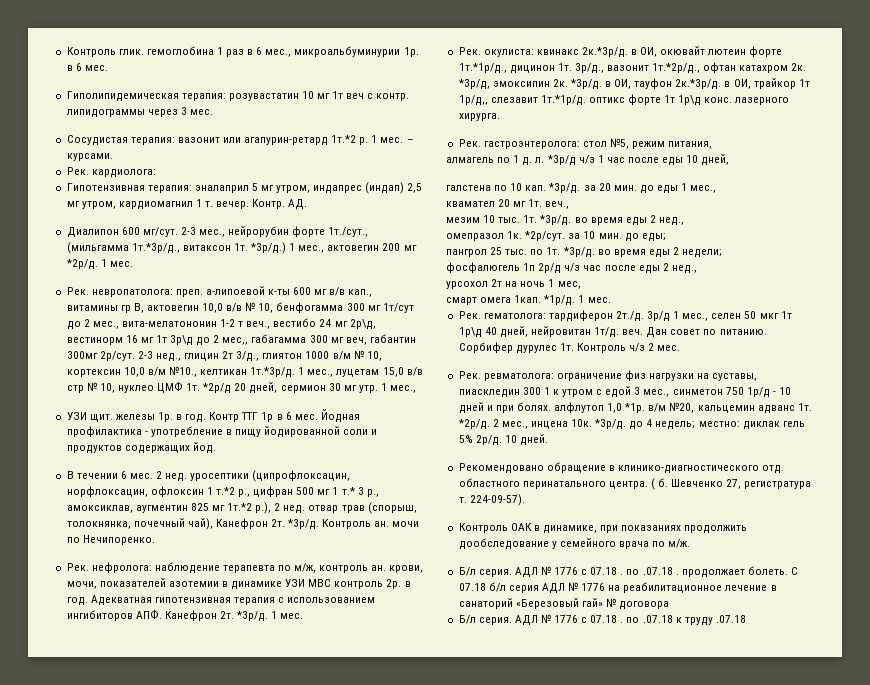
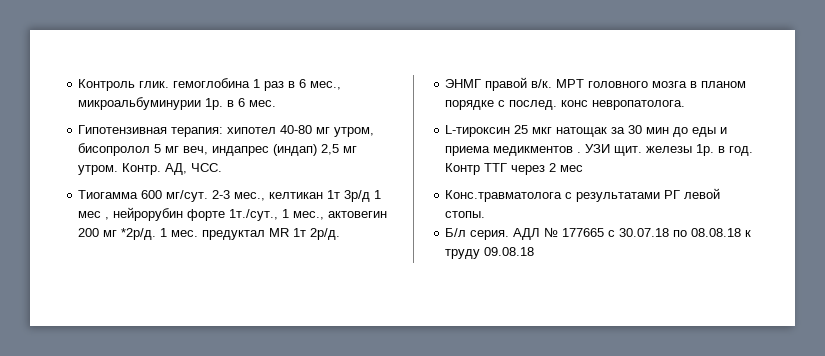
- Гиполипидемическая терапия: розувастатин 10 мг 1т веч с контр. липидограммы через 3 мес.
- Сосудистая терапия: вазонит или агапурин-ретард 1т.*2 р. 1 мес. – курсами.
- Рек. кардиолога:
- Гипотензивная терапия: эналаприл 5 мг утром, индапрес (индап) 2,5 мг утром, кардиомагнил 1 т. вечер. Контр. АД.
- Диалипон 600 мг/сут. 2-3 мес., нейрорубин форте 1т./сут., (мильгамма 1т.*3р/д., витаксон 1т. *3р/д.) 1 мес., актовегин 200 мг *2р/д. 1 мес.
- Рек. невропатолога: преп. а-липоевой к-ты 600 мг в/в кап., витамины гр В, актовегин 10,0 в/в № 10, бенфогамма 300 мг 1т/сут до 2 мес., вита-мелатононин 1-2 т веч., вестибо 24 мг 2р\д, вестинорм 16 мг 1т 3р\д до 2 мес,, габагамма 300 мг веч, габантин 300мг 2р/сут. 2-3 нед., глицин 2т 3/д., глиятон 1000 в/м № 10, кортексин 10,0 в/м №10., келтикан 1т.*3р/д. 1 мес., луцетам 15,0 в/в стр № 10, нуклео ЦМФ 1т. *2р/д 20 дней, сермион 30 мг утр. 1 мес.,
- УЗИ щит. железы 1р. в год.
+ Гипотензивная терапия: хипотел 40-80 мг утром, бисопролол 5 мг веч, индапрес (индап) 2,5 мг утром. Контр. АД, ЧСС.
+ Тиогамма 600 мг/сут. 2-3 мес., келтикан 1т 3р/д 1 мес , нейрорубин форте 1т./сут., 1 мес., актовегин 200 мг *2р/д. 1 мес. предуктал MR 1т 2р/д.
+ ЭНМГ правой в/к. МРТ головного мозга в планом порядке с послед. конс невропатолога.
+ L-тироксин 25 мкг натощак за 30 мин до еды и приема медикментов . УЗИ щит. железы 1р. в год.
- Контр ТТГ 1р в 6 мес. Йодная профилактика - употребление в пищу йодированной соли и продуктов содержащих йод.
- В течении 6 мес. 2 нед. уросептики (ципрофлоксацин, норфлоксацин, офлоксин 1 т.*2 р., цифран 500 мг 1 т.* 3 р., амоксиклав, аугментин 825 мг 1т.*2 р.), 2 нед. отвар трав (спорыш, толокнянка, почечный чай), Канефрон 2т. *3р/д. Контроль ан. мочи по Нечипоренко.
- Рек. нефролога: наблюдение терапевта по м/ж, контроль ан. крови, мочи, показателей азотемии в динамике УЗИ МВС контроль 2р. в год. Адекватная гипотензивная терапия с использованием ингибиторов АПФ. Канефрон 2т. *3р/д. 1 мес.
- Рек. окулиста: квинакс 2к.*3р/д. в ОИ, окювайт лютеин форте 1т.*1р/д., дицинон 1т. 3р/д., вазонит 1т.*2р/д., офтан катахром 2к. *3р/д, эмоксипин 2к. *3р/д. в ОИ, тауфон 2к.*3р/д. в ОИ, трайкор 1т 1р/д,, слезавит 1т.*1р/д. оптикс форте 1т 1р\д конс. лазерного хирурга.
- Рек. гастроэнтеролога: стол №5, режим питания,
- алмагель по 1 д. л. *3р/д ч/з 1 час после еды 10 дней,
- галстена по 10 кап. *3р/д. за 20 мин. до еды 1 мес.,
- квамател 20 мг 1т. веч.,
- мезим 10 тыс. 1т. *3р/д. во время еды 2 нед.,
- омепразол 1к. *2р/сут. за 10 мин. до еды;
- пангрол 25 тыс. по 1т. *3р/д. во время еды 2 недели;
- фосфалюгель 1п 2р/д ч/з час после еды 2 нед.,
- урсохол 2т на ночь 1 мес,
- смарт омега 1кап. *1р/д. 1 мес.
- Рек. гематолога: тардиферон 2т./д. 3р/д 1 мес., селен 50 мкг 1т 1р\д 40 дней, нейровитан 1т/д. веч. Дан совет по питанию. Сорбифер дурулес 1т. Контроль ч/з 2 мес.
- Рек. ревматолога: ограничение физ нагрузки на суставы, пиаскледин 300 1 к утром с едой 3 мес., синметон 750 1р/д - 10 дней и при болях. алфлутоп 1,0 *1р. в/м №20, кальцемин адванс 1т. *2р/д. 2 мес., инцена 10к. *3р/д. до 4 недель; местно: диклак гель 5% 2р/д. 10 дней.
- Рекомендовано обращение в клинико-диагностического отд. областного перинатального центра. ( б. Шевченко 27, регистратура т. 224-09-57).
- Контроль ОАК в динамике, при показаниях продолжить дообследование у семейного врача по м/ж.
- Б/л серия. АДЛ № 1776 с 07.18 . по .07.18 . продолжает болеть. С 07.18 б/л серия АДЛ № 1776 на реабилитационное лечение в санаторий «Березовый гай» № договора
- Б/л серия. АДЛ № 1776 с 07.18 . по .07.18 к труду .07.18
+ Контр ТТГ через 2 мес
+ Конс.травматолога с результатами РГ левой стопы.
+ Б/л серия. АДЛ № 177665 с 30.07.18 по 08.08.18 к труду 09.08.18

